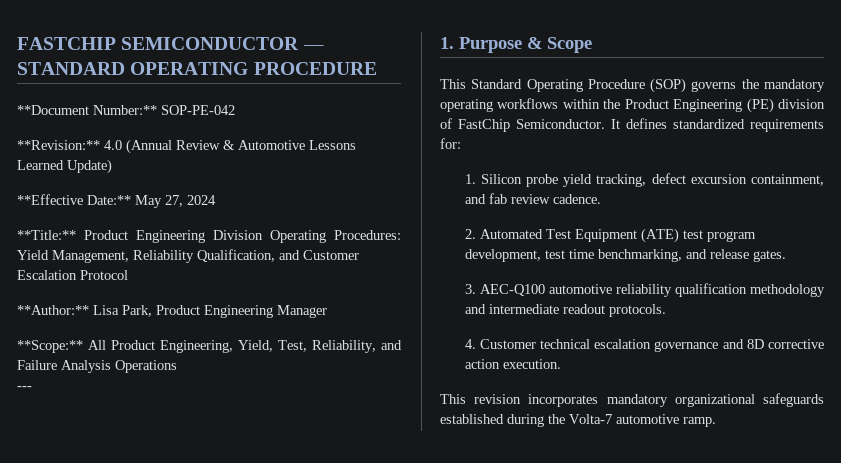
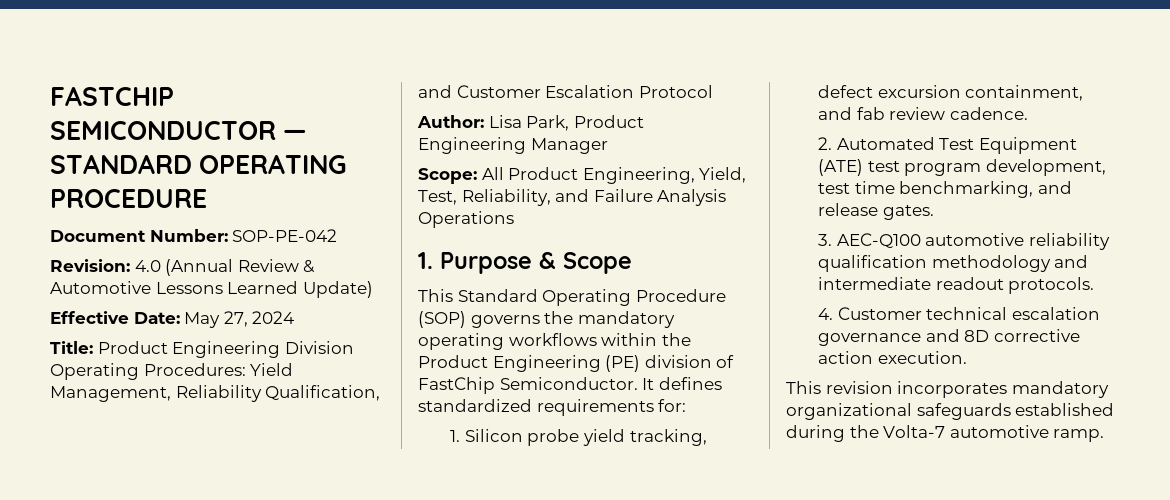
- **Document Number:** SOP-PE-042
+ Document Number: SOP-PE-042
- **Revision:** 4.0 (Annual Review & Automotive Lessons Learned Update)
+ Revision: 4.0 (Annual Review & Automotive Lessons Learned Update)
- **Effective Date:** May 27, 2024
+ Effective Date: May 27, 2024
- **Title:** Product Engineering Division Operating Procedures: Yield Management, Reliability Qualification, and Customer Escalation Protocol
+ Title: Product Engineering Division Operating Procedures: Yield Management, Reliability Qualification, and Customer Escalation Protocol
- **Author:** Lisa Park, Product Engineering Manager
+ Author: Lisa Park, Product Engineering Manager
- **Scope:** All Product Engineering, Yield, Test, Reliability, and Failure Analysis Operations
+ Scope: All Product Engineering, Yield, Test, Reliability, and Failure Analysis Operations
- ---

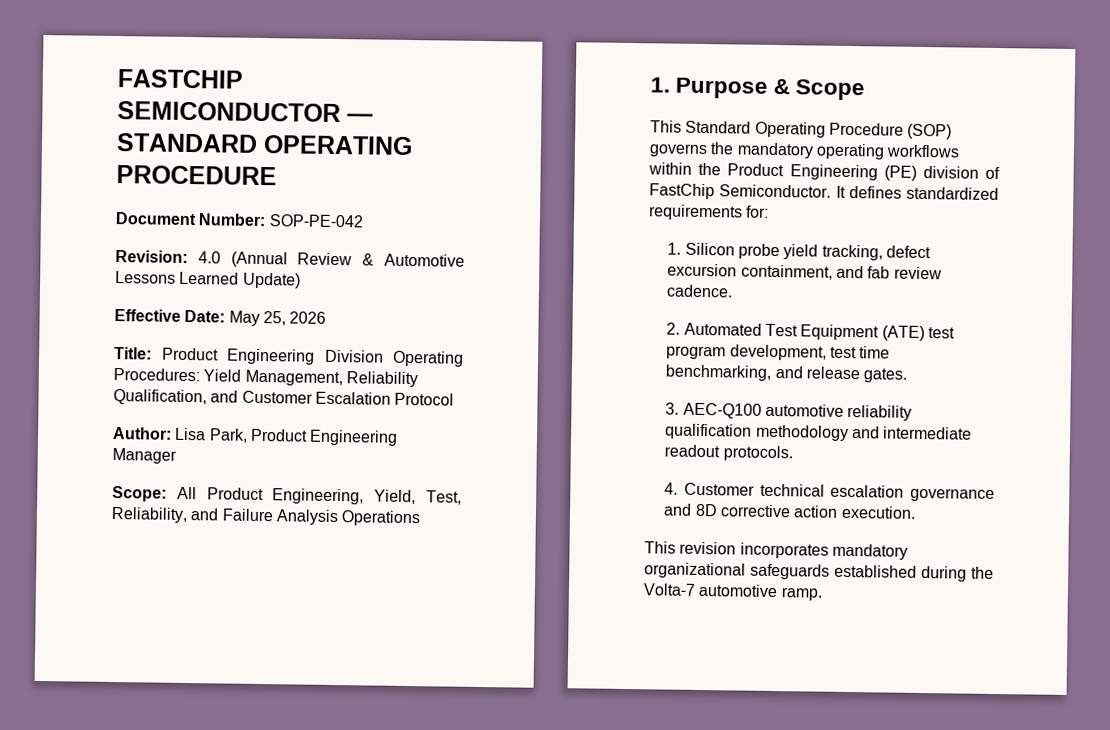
- Effective Date: May 27, 2024
+ Effective Date: May 25, 2026

